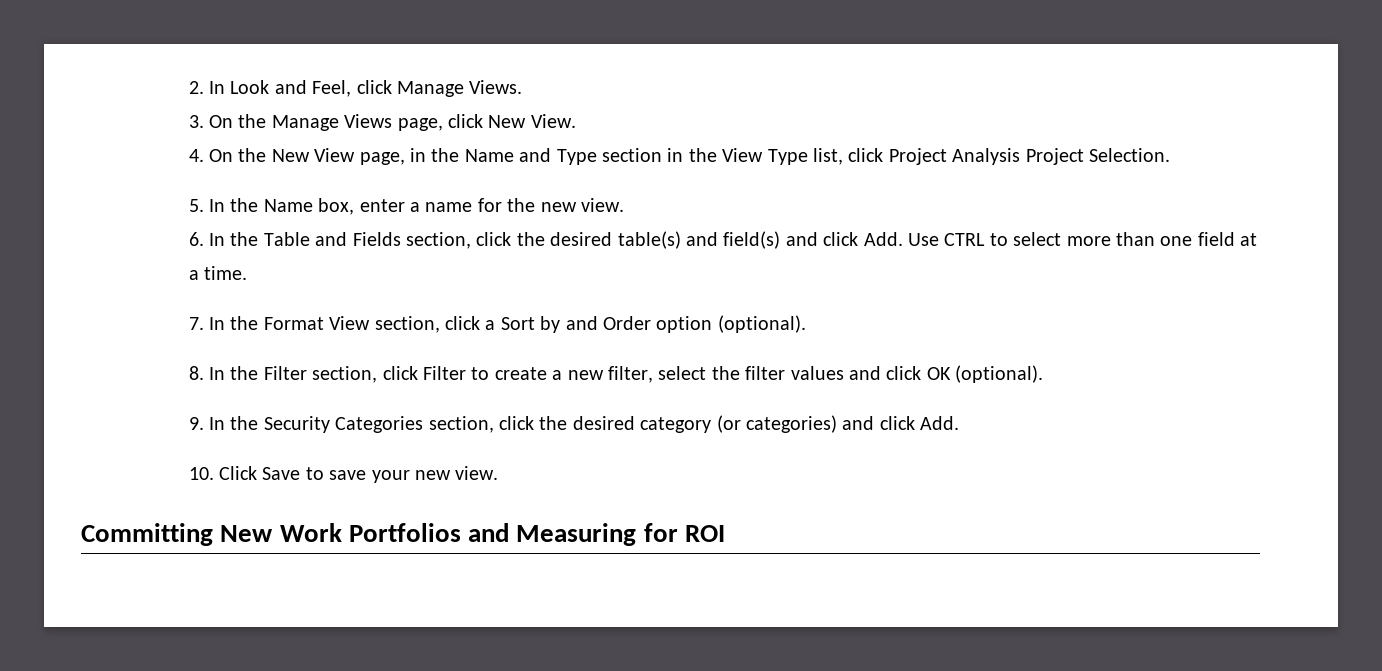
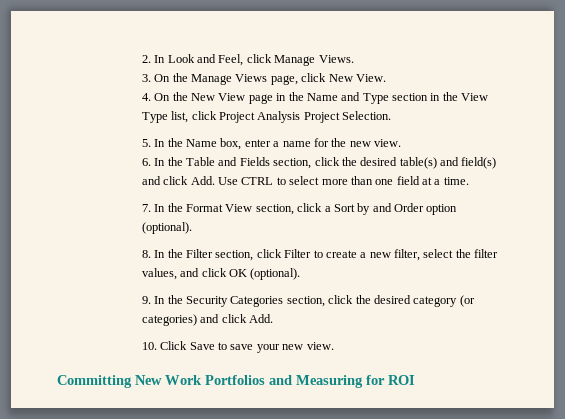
- 4. On the New View page, in the Name and Type section in the View Type list, click Project Analysis Project Selection.
+ 4. On the New View page in the Name and Type section in the View Type list, click Project Analysis Project Selection.
- 8. In the Filter section, click Filter to create a new filter, select the filter values and click OK (optional).
+ 8. In the Filter section, click Filter to create a new filter, select the filter values, and click OK (optional).

